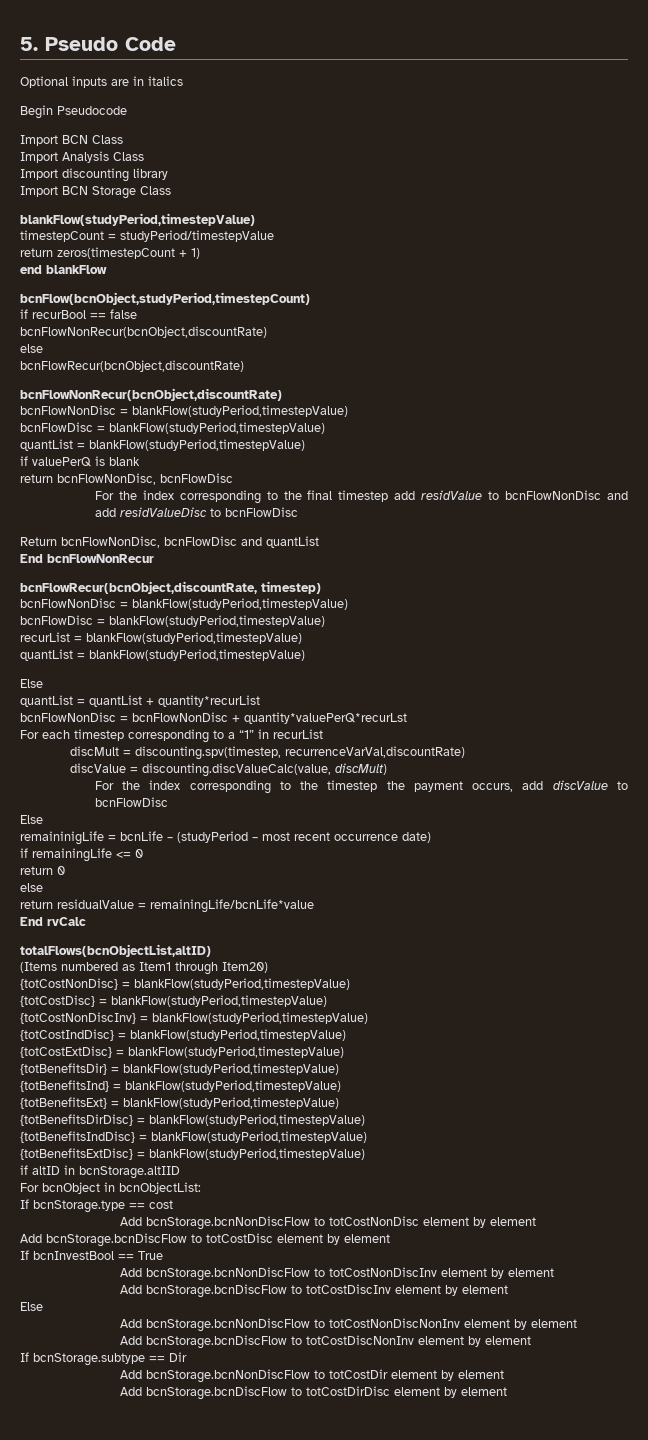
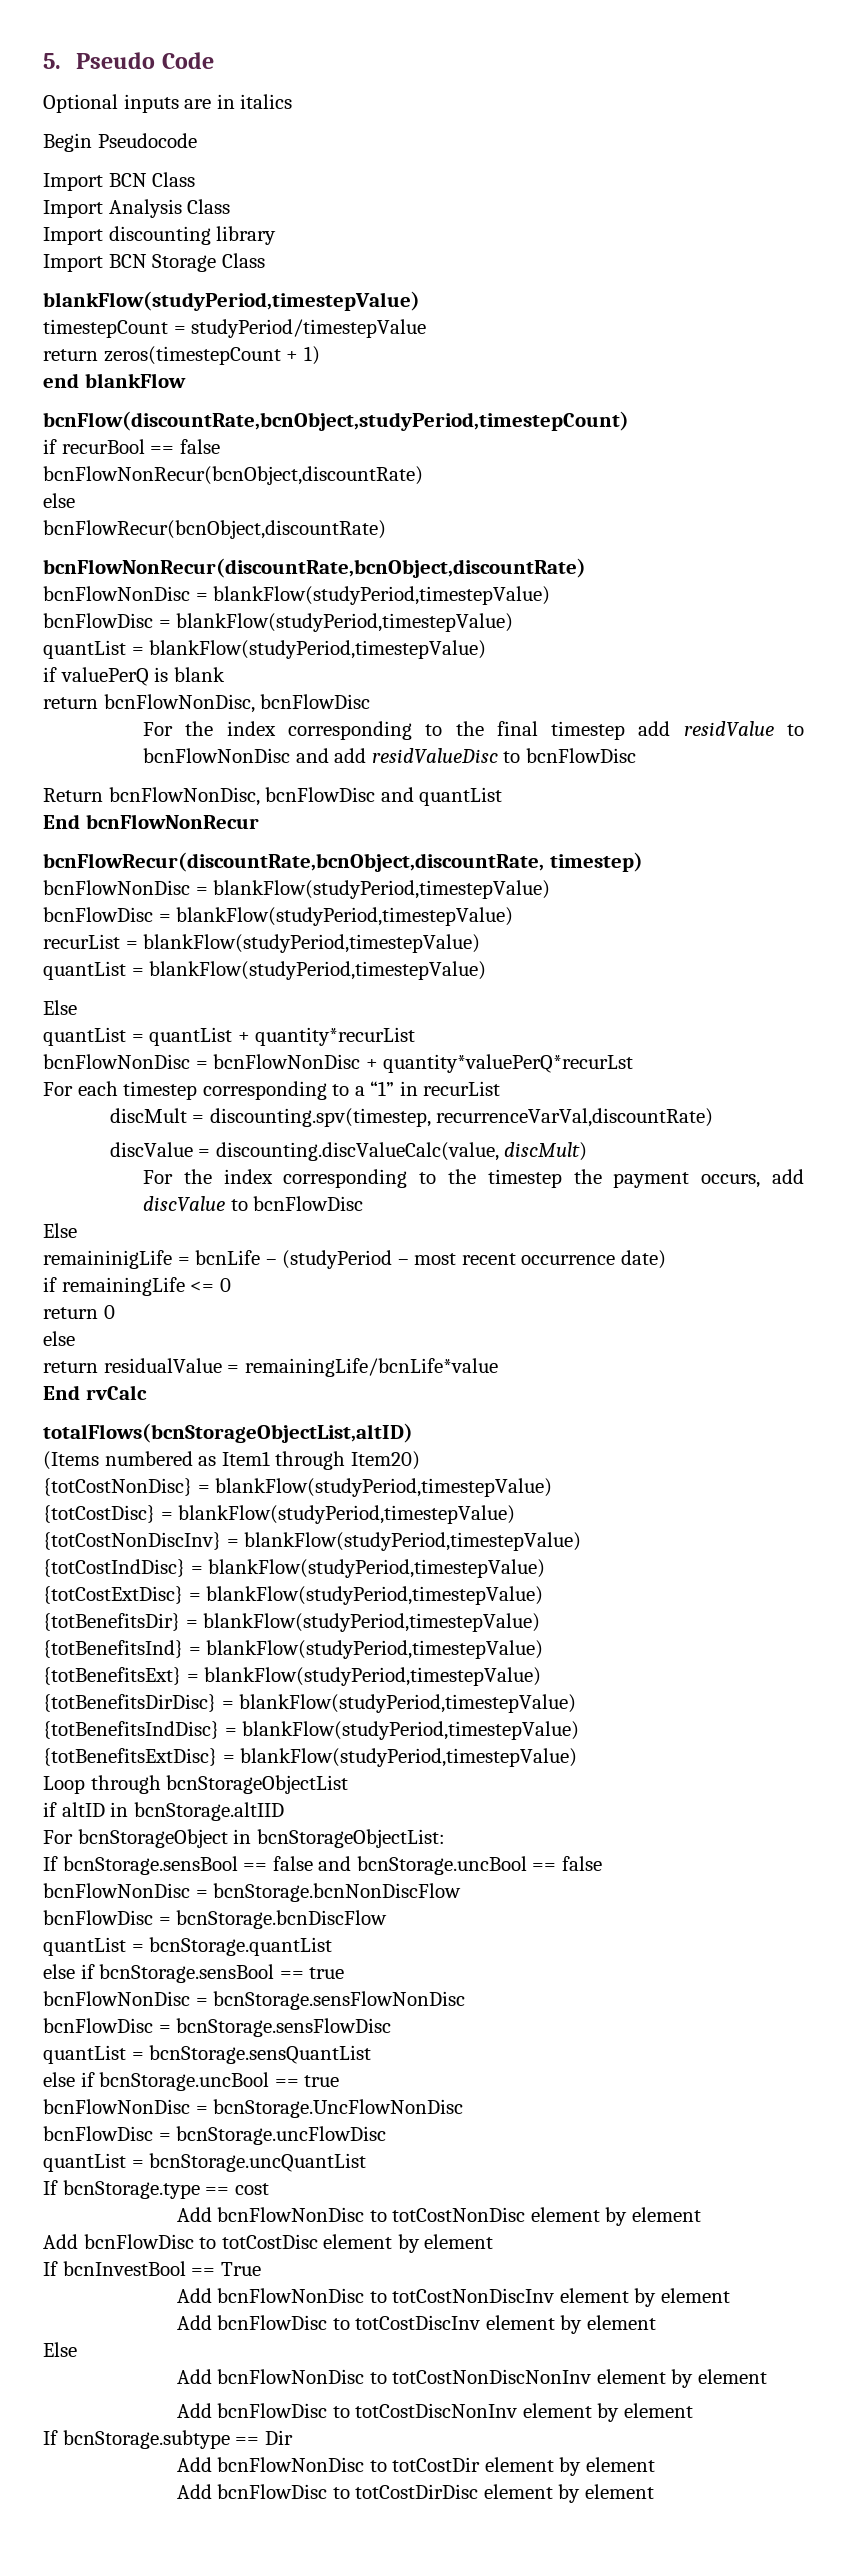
- bcnFlow(bcnObject,studyPeriod,timestepCount)
+ bcnFlow(discountRate,bcnObject,studyPeriod,timestepCount)
  bcnFlowRecur(bcnObject,discountRate)
- bcnFlowNonRecur(bcnObject,discountRate)
+ bcnFlowNonRecur(discountRate,bcnObject,discountRate)
- bcnFlowRecur(bcnObject,discountRate, timestep)
+ bcnFlowRecur(discountRate,bcnObject,discountRate, timestep)
- totalFlows(bcnObjectList,altID)
+ totalFlows(bcnStorageObjectList,altID)
+ Loop through bcnStorageObjectList
- For bcnObject in bcnObjectList:
+ For bcnStorageObject in bcnStorageObjectList:
+ If bcnStorage.sensBool == false and bcnStorage.uncBool == false
+ bcnFlowNonDisc = bcnStorage.bcnNonDiscFlow
+ bcnFlowDisc = bcnStorage.bcnDiscFlow
+ quantList = bcnStorage.quantList
+ else if bcnStorage.sensBool == true
+ bcnFlowNonDisc = bcnStorage.sensFlowNonDisc
+ bcnFlowDisc = bcnStorage.sensFlowDisc
+ quantList = bcnStorage.sensQuantList
+ else if bcnStorage.uncBool == true
+ bcnFlowNonDisc = bcnStorage.UncFlowNonDisc
+ bcnFlowDisc = bcnStorage.uncFlowDisc
+ quantList = bcnStorage.uncQuantList
- Add bcnStorage.bcnNonDiscFlow to totCostNonDisc element by element
+ Add bcnFlowNonDisc to totCostNonDisc element by element
- Add bcnStorage.bcnDiscFlow to totCostDisc element by element
+ Add bcnFlowDisc to totCostDisc element by element
- Add bcnStorage.bcnNonDiscFlow to totCostNonDiscInv element by element
+ Add bcnFlowNonDisc to totCostNonDiscInv element by element
- Add bcnStorage.bcnDiscFlow to totCostDiscInv element by element
+ Add bcnFlowDisc to totCostDiscInv element by element
- Add bcnStorage.bcnNonDiscFlow to totCostNonDiscNonInv element by element
+ Add bcnFlowNonDisc to totCostNonDiscNonInv element by element
- Add bcnStorage.bcnDiscFlow to totCostDiscNonInv element by element
+ Add bcnFlowDisc to totCostDiscNonInv element by element
- Add bcnStorage.bcnNonDiscFlow to totCostDir element by element
+ Add bcnFlowNonDisc to totCostDir element by element
- Add bcnStorage.bcnDiscFlow to totCostDirDisc element by element
+ Add bcnFlowDisc to totCostDirDisc element by element

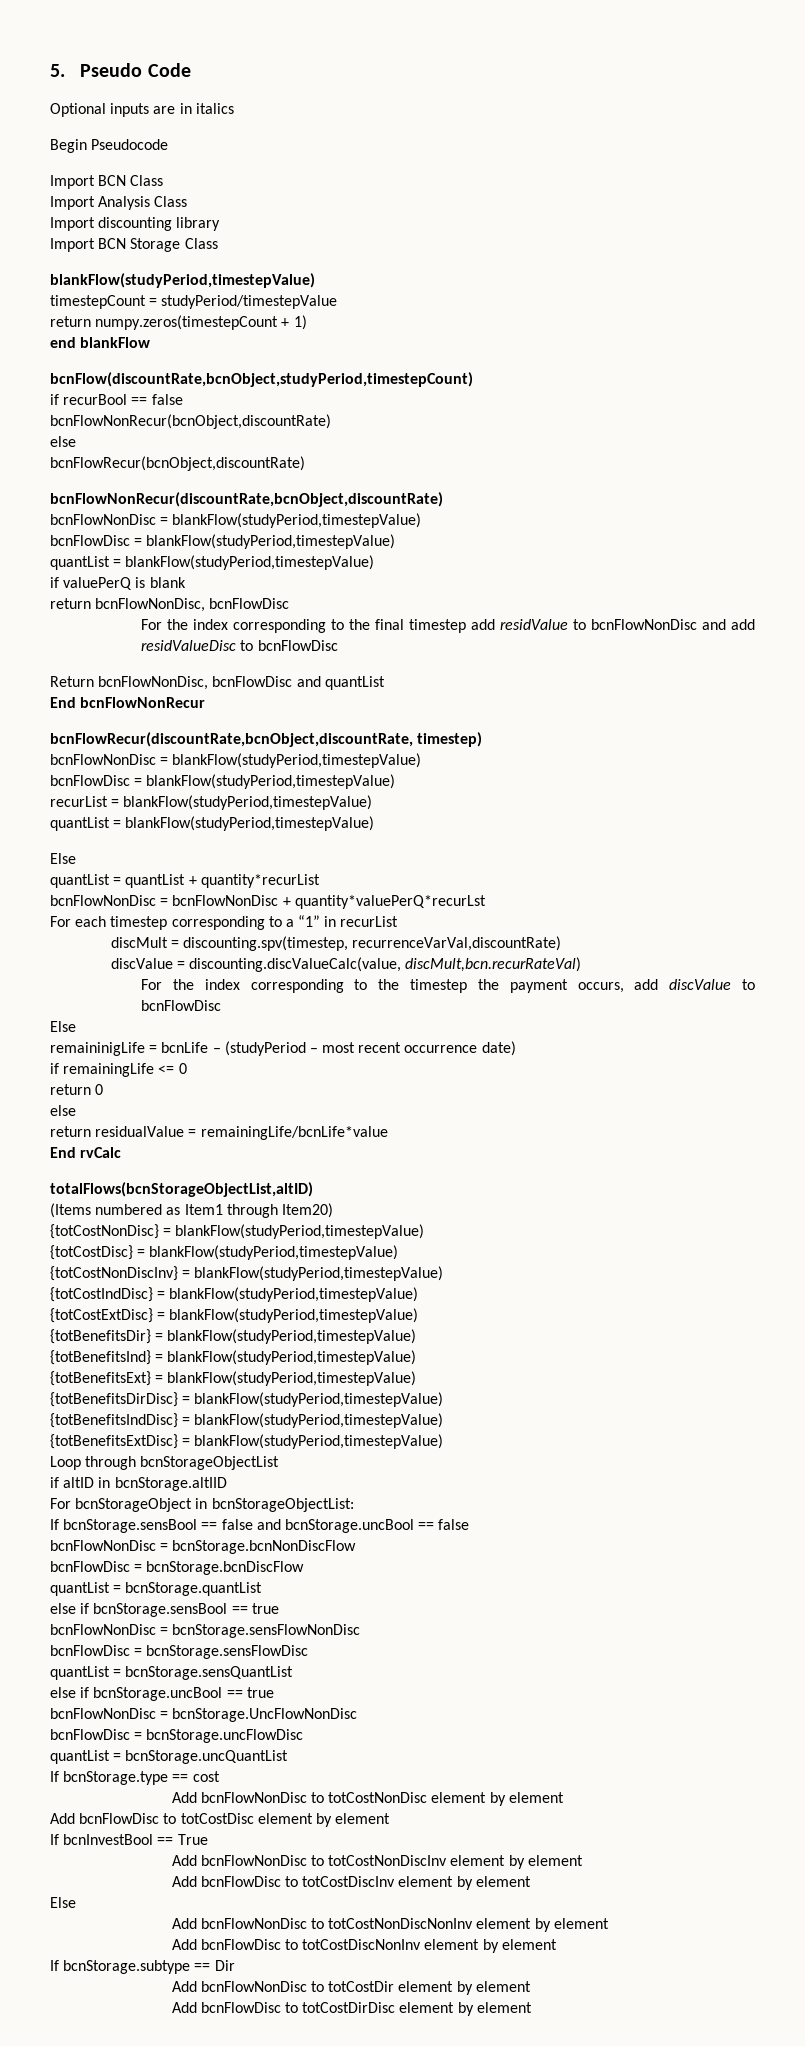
- return zeros(timestepCount + 1)
+ return numpy.zeros(timestepCount + 1)
- discValue = discounting.discValueCalc(value, discMult)
+ discValue = discounting.discValueCalc(value, discMult,bcn.recurRateVal)

